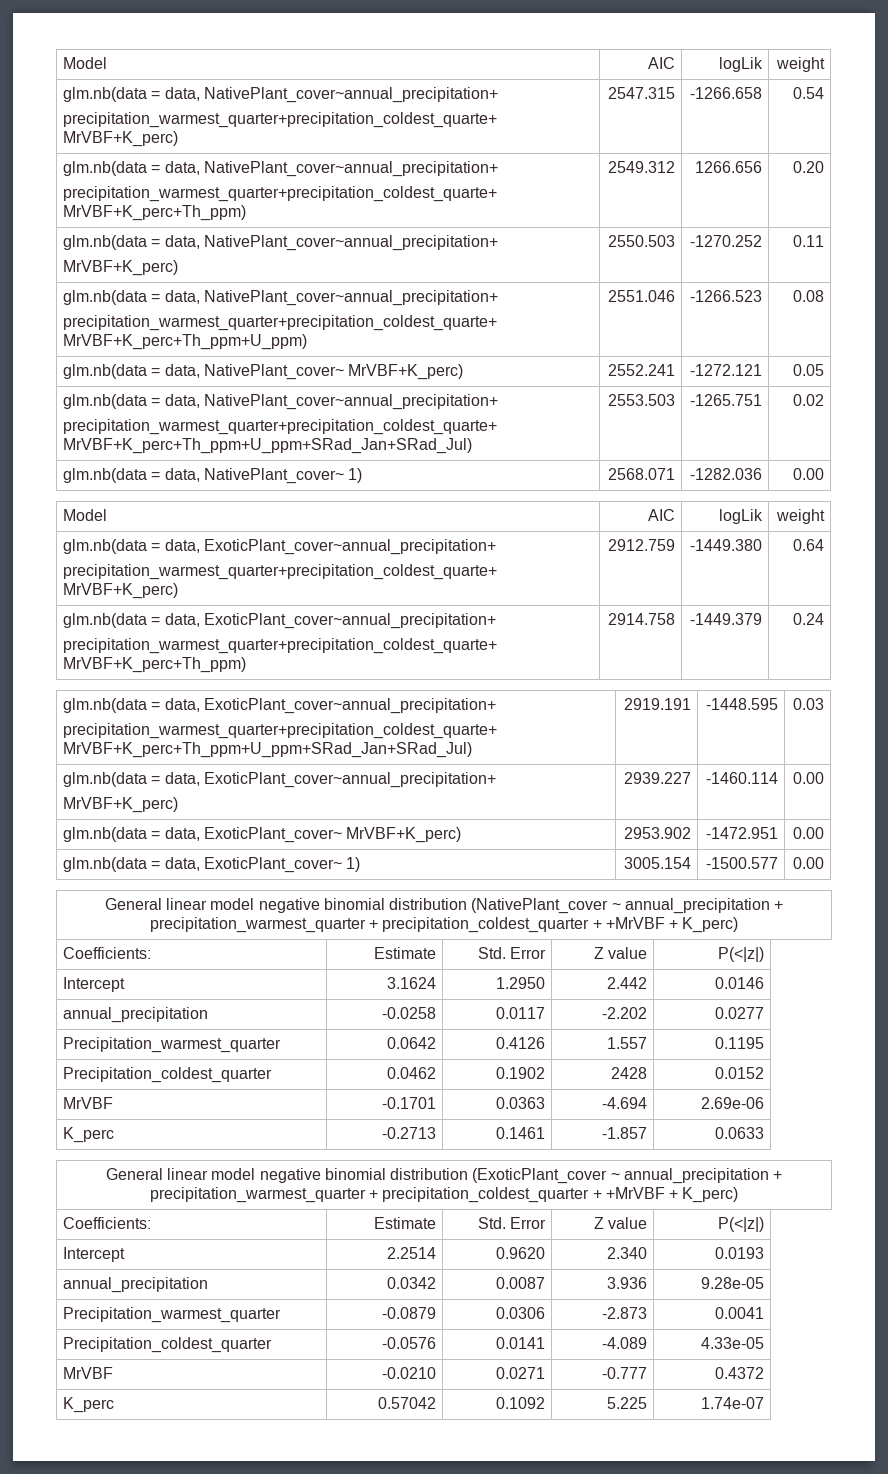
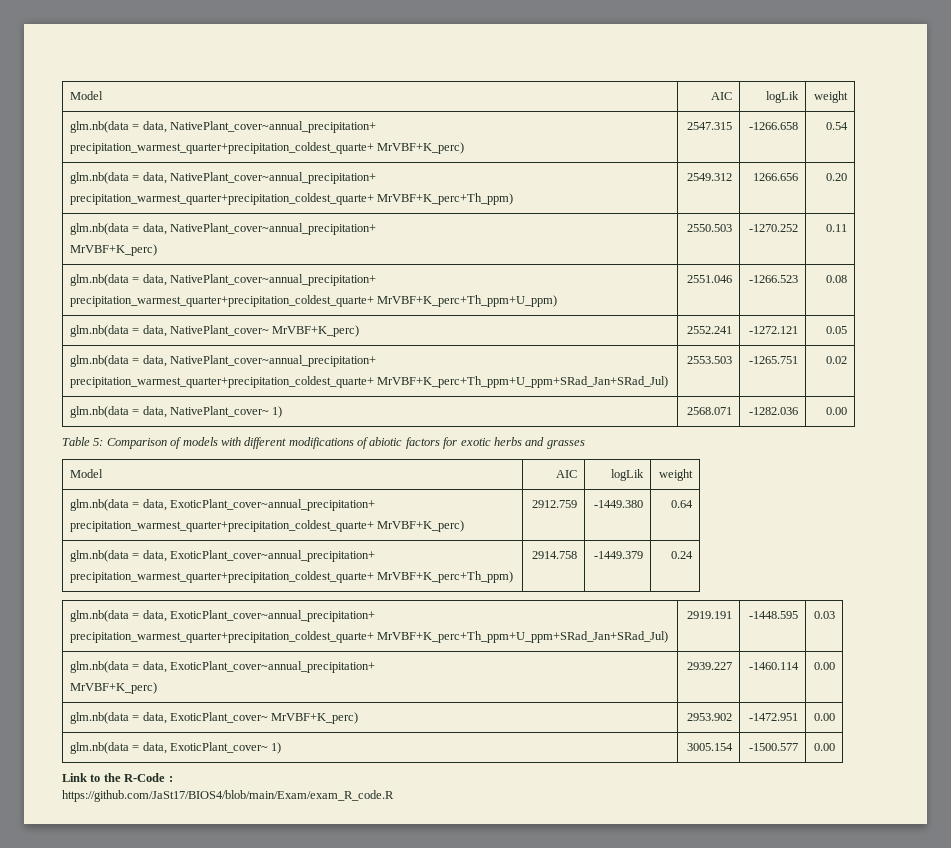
+ Table 5: Comparison of models with different modifications of abiotic factors for exotic herbs and grasses
- General linear model negative binomial distribution (NativePlant_cover ~ annual_precipitation + precipitation_warmest_quarter + precipitation_coldest_quarter + +MrVBF + K_perc)
- Coefficients: | Estimate | Std. Error | Z value | P(<|z|)
- Intercept | 3.1624 | 1.2950 | 2.442 | 0.0146
- annual_precipitation | -0.0258 | 0.0117 | -2.202 | 0.0277
- Precipitation_warmest_quarter | 0.0642 | 0.4126 | 1.557 | 0.1195
- Precipitation_coldest_quarter | 0.0462 | 0.1902 | 2428 | 0.0152
- MrVBF | -0.1701 | 0.0363 | -4.694 | 2.69e-06
- K_perc | -0.2713 | 0.1461 | -1.857 | 0.0633
- General linear model negative binomial distribution (ExoticPlant_cover ~ annual_precipitation + precipitation_warmest_quarter + precipitation_coldest_quarter + +MrVBF + K_perc)
- Coefficients: | Estimate | Std. Error | Z value | P(<|z|)
- Intercept | 2.2514 | 0.9620 | 2.340 | 0.0193
- annual_precipitation | 0.0342 | 0.0087 | 3.936 | 9.28e-05
- Precipitation_warmest_quarter | -0.0879 | 0.0306 | -2.873 | 0.0041
- Precipitation_coldest_quarter | -0.0576 | 0.0141 | -4.089 | 4.33e-05
- MrVBF | -0.0210 | 0.0271 | -0.777 | 0.4372
- K_perc | 0.57042 | 0.1092 | 5.225 | 1.74e-07
+ Link to the R-Code :
+ https://github.com/JaSt17/BIOS4/blob/main/Exam/exam_R_code.R

